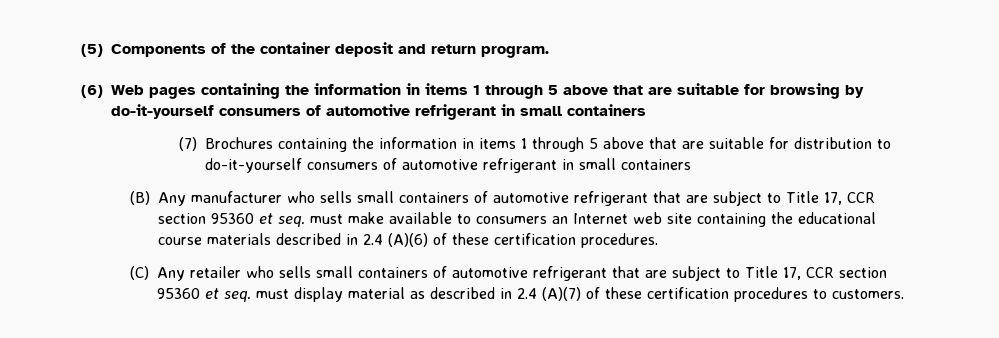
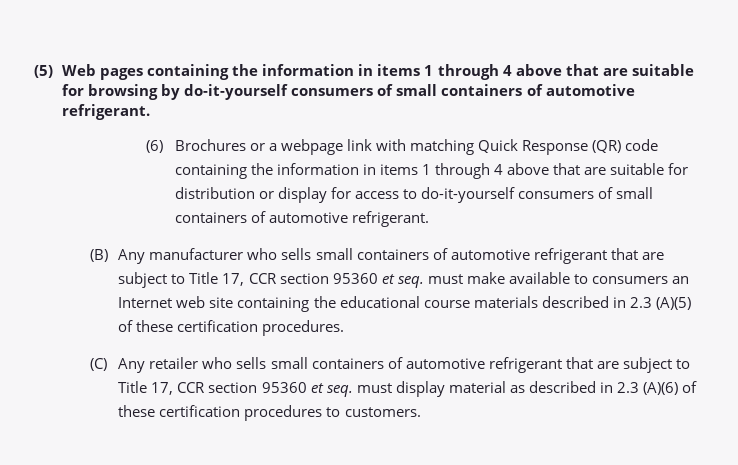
- (5) Components of the container deposit and return program.
- (6) Web pages containing the information in items 1 through 5 above that are suitable for browsing by do-it-yourself consumers of automotive refrigerant in small containers
- (7) Brochures containing the information in items 1 through 5 above that are suitable for distribution to do-it-yourself consumers of automotive refrigerant in small containers
+ (5) Web pages containing the information in items 1 through 4 above that are suitable for browsing by do-it-yourself consumers of small containers of automotive refrigerant.
+ (6) Brochures or a webpage link with matching Quick Response (QR) code containing the information in items 1 through 4 above that are suitable for distribution or display for access to do-it-yourself consumers of small containers of automotive refrigerant.
- (B) Any manufacturer who sells small containers of automotive refrigerant that are subject to Title 17, CCR section 95360 et seq. must make available to consumers an Internet web site containing the educational course materials described in 2.4 (A)(6) of these certification procedures.
+ (B) Any manufacturer who sells small containers of automotive refrigerant that are subject to Title 17, CCR section 95360 et seq. must make available to consumers an Internet web site containing the educational course materials described in 2.3 (A)(5) of these certification procedures.
- (C) Any retailer who sells small containers of automotive refrigerant that are subject to Title 17, CCR section 95360 et seq. must display material as described in 2.4 (A)(7) of these certification procedures to customers.
+ (C) Any retailer who sells small containers of automotive refrigerant that are subject to Title 17, CCR section 95360 et seq. must display material as described in 2.3 (A)(6) of these certification procedures to customers.

